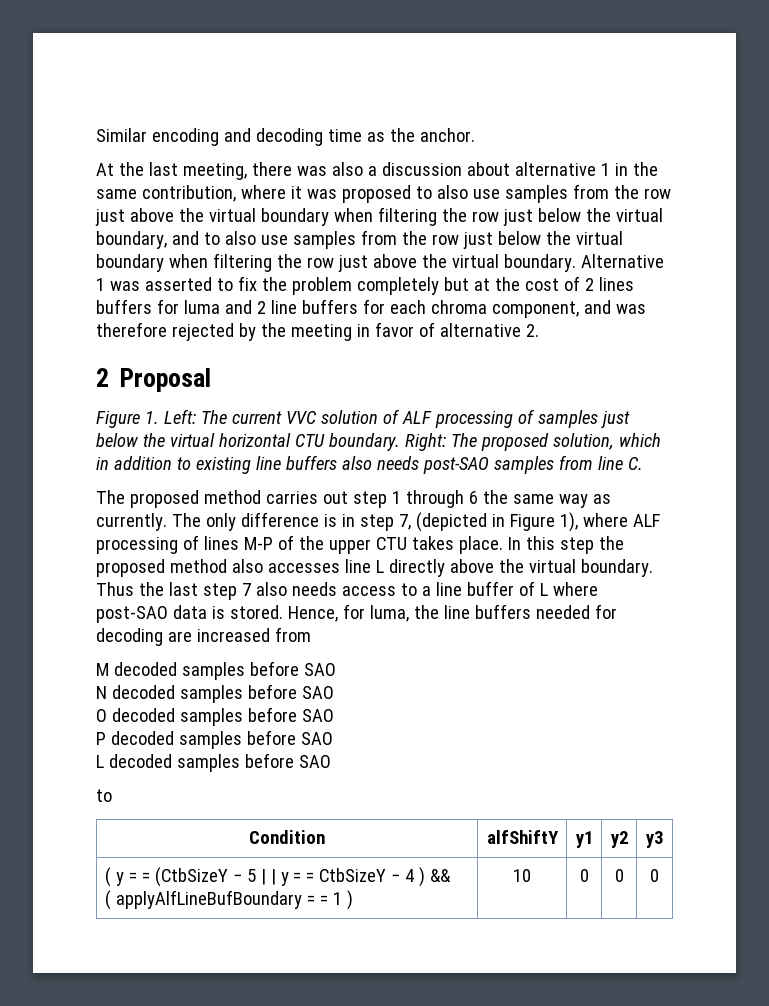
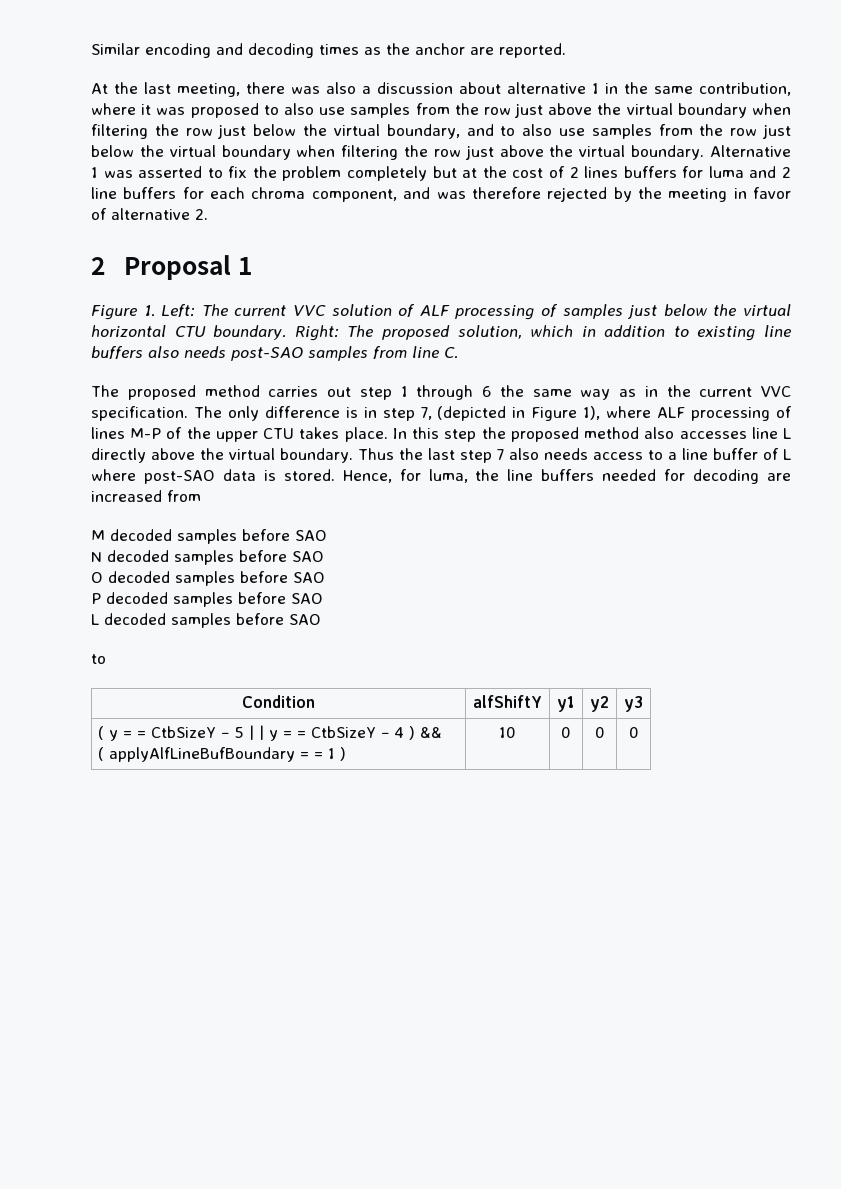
- Similar encoding and decoding time as the anchor.
+ Similar encoding and decoding times as the anchor are reported.
- 2 Proposal
+ 2 Proposal 1
- The proposed method carries out step 1 through 6 the same way as currently.
+ The proposed method carries out step 1 through 6 the same way as in the current VVC specification.
- ( y = = (CtbSizeY − 5 | | y = = CtbSizeY − 4 ) &&
+ ( y = = CtbSizeY − 5 | | y = = CtbSizeY − 4 ) &&

